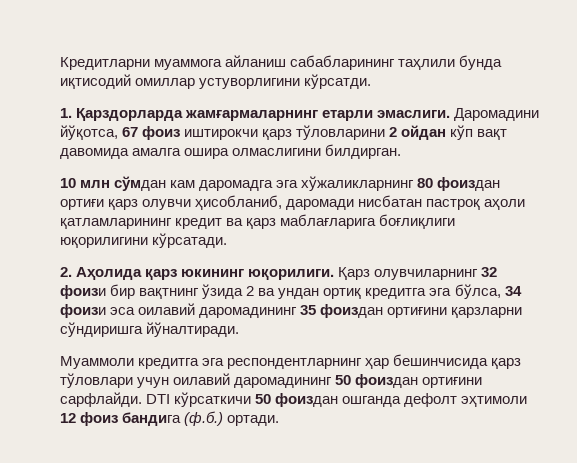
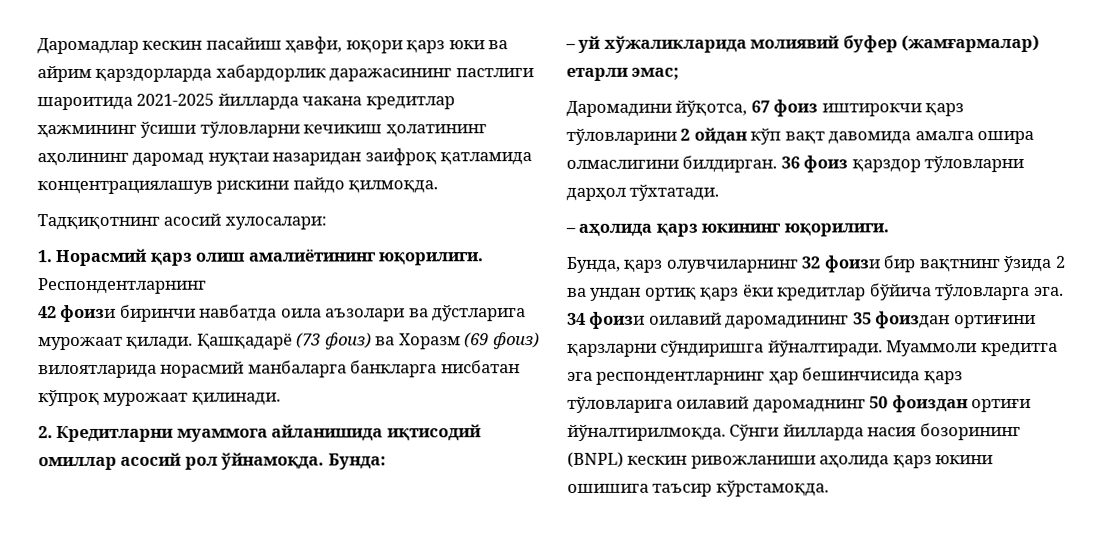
- Кредитларни муаммога айланиш сабабларининг таҳлили бунда иқтисодий омиллар устуворлигини кўрсатди.
- 1. Қарздорларда жамғармаларнинг етарли эмаслиги. Даромадини йўқотса, 67 фоиз иштирокчи қарз тўловларини 2 ойдан кўп вақт давомида амалга ошира олмаслигини билдирган.
- 10 млн сўмдан кам даромадга эга хўжаликларнинг 80 фоиздан ортиғи қарз олувчи ҳисобланиб, даромади нисбатан пастроқ аҳоли қатламларининг кредит ва қарз маблағларига боғлиқлиги юқорилигини кўрсатади.
- 2. Аҳолида қарз юкининг юқорилиги. Қарз олувчиларнинг 32 фоизи бир вақтнинг ўзида 2 ва ундан ортиқ кредитга эга бўлса, 34 фоизи эса оилавий даромадининг 35 фоиздан ортиғини қарзларни сўндиришга йўналтиради.
- Муаммоли кредитга эга респондентларнинг ҳар бешинчисида қарз тўловлари учун оилавий даромадининг 50 фоиздан ортиғини сарфлайди. DTI кўрсаткичи 50 фоиздан ошганда дефолт эҳтимоли 12 фоиз бандига (ф.б.) ортади.
+ Даромадлар кескин пасайиш ҳавфи, юқори қарз юки ва айрим қарздорларда хабардорлик даражасининг пастлиги шароитида 2021-2025 йилларда чакана кредитлар ҳажмининг ўсиши тўловларни кечикиш ҳолатининг аҳолининг даромад нуқтаи назаридан заифроқ қатламида концентрациялашув рискини пайдо қилмоқда.
+ Тадқиқотнинг асосий хулосалари:
+ 1. Норасмий қарз олиш амалиётининг юқорилиги. Респондентларнинг
+ 42 фоизи биринчи навбатда оила аъзолари ва дўстларига мурожаат қилади. Қашқадарё (73 фоиз) ва Хоразм (69 фоиз) вилоятларида норасмий манбаларга банкларга нисбатан кўпроқ мурожаат қилинади.
+ 2. Кредитларни муаммога айланишида иқтисодий омиллар асосий рол ўйнамоқда. Бунда:
+ – уй хўжаликларида молиявий буфер (жамғармалар) етарли эмас;
+ Даромадини йўқотса, 67 фоиз иштирокчи қарз тўловларини 2 ойдан кўп вақт давомида амалга ошира олмаслигини билдирган. 36 фоиз қарздор тўловларни дарҳол тўхтатади.
+ – аҳолида қарз юкининг юқорилиги.
+ Бунда, қарз олувчиларнинг 32 фоизи бир вақтнинг ўзида 2 ва ундан ортиқ қарз ёки кредитлар бўйича тўловларга эга. 34 фоизи оилавий даромадининг 35 фоиздан ортиғини қарзларни сўндиришга йўналтиради. Муаммоли кредитга эга респондентларнинг ҳар бешинчисида қарз тўловларига оилавий даромаднинг 50 фоиздан ортиғи йўналтирилмоқда. Сўнги йилларда насия бозорининг (BNPL) кескин ривожланиши аҳолида қарз юкини ошишига таъсир кўрстамоқда.

